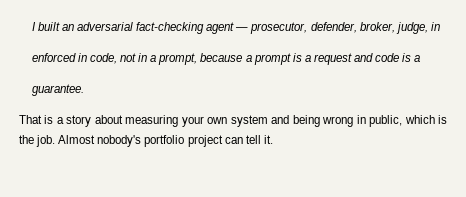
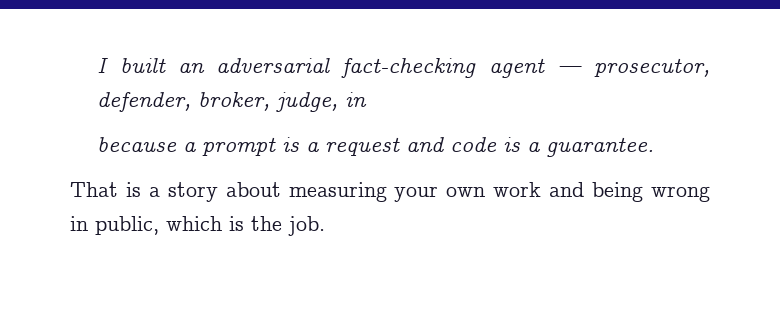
- enforced in code, not in a prompt, because a prompt is a request and code is a
- guarantee.
+ because a prompt is a request and code is a guarantee.
- That is a story about measuring your own system and being wrong in public, which is the job. Almost nobody's portfolio project can tell it.
+ That is a story about measuring your own work and being wrong in public, which is the job.

